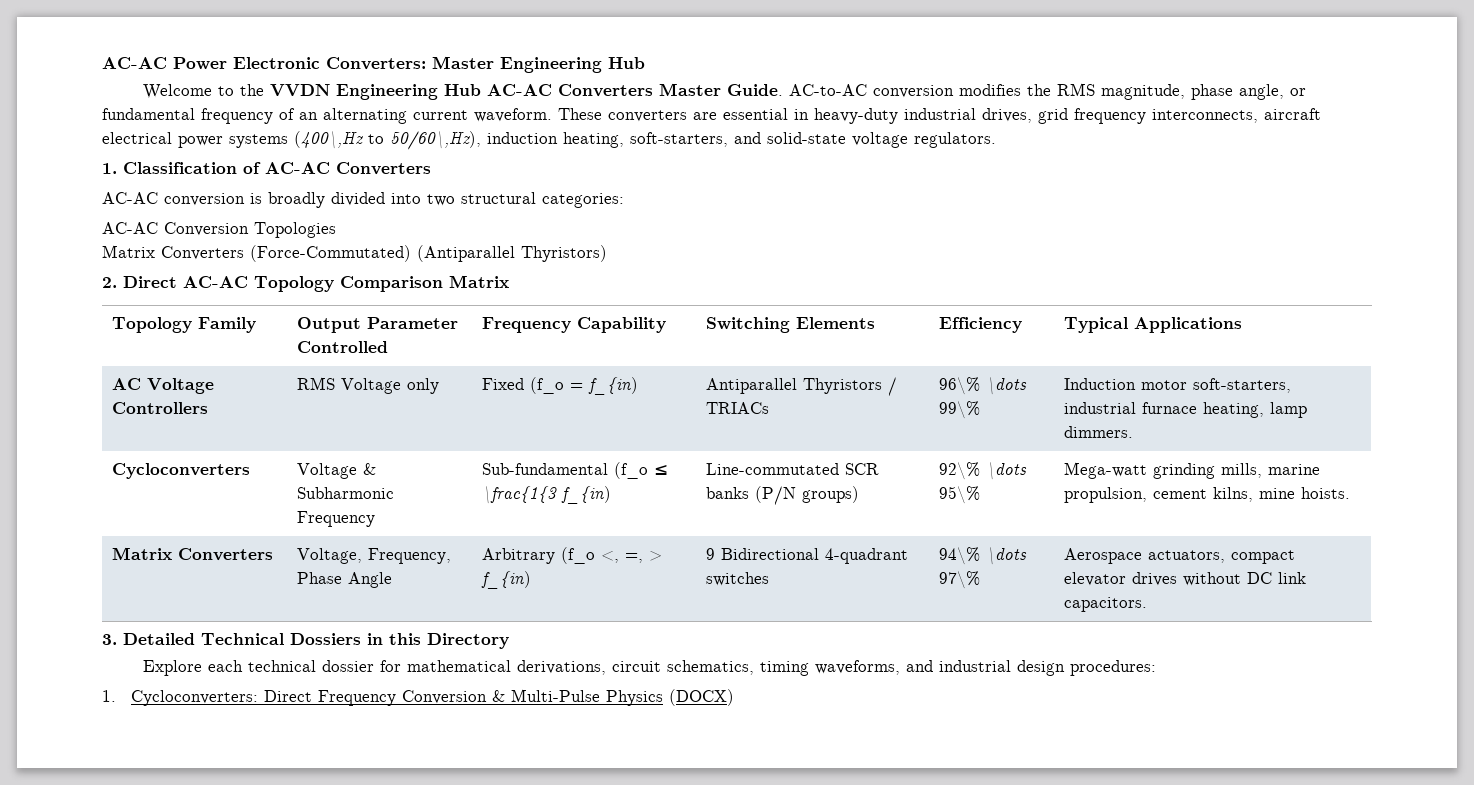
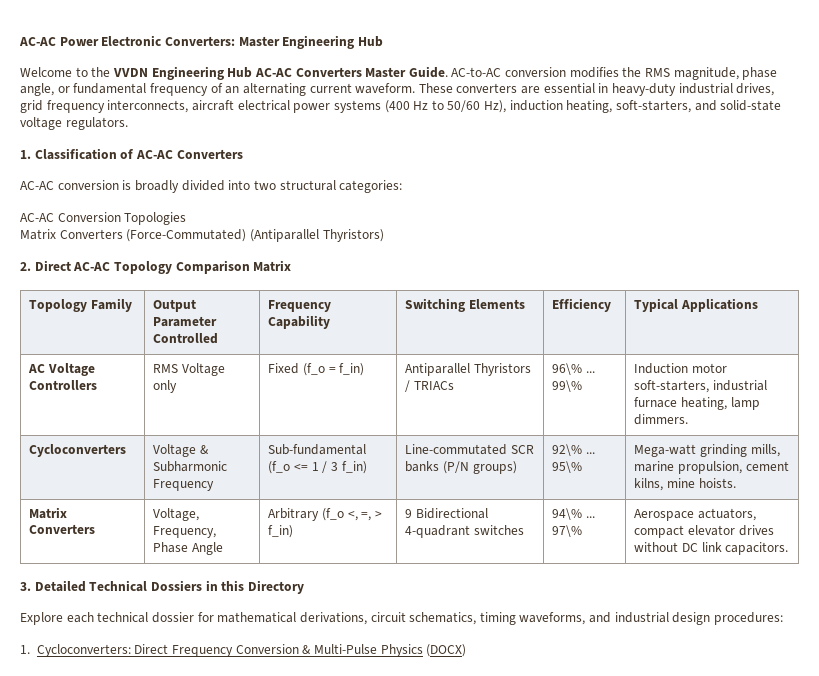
- These converters are essential in heavy-duty industrial drives, grid frequency interconnects, aircraft electrical power systems (400\,Hz to 50/60\,Hz), induction heating, soft-starters, and solid-state voltage regulators.
+ These converters are essential in heavy-duty industrial drives, grid frequency interconnects, aircraft electrical power systems (400 Hz to 50/60 Hz), induction heating, soft-starters, and solid-state voltage regulators.
- AC Voltage Controllers | RMS Voltage only | Fixed (f_o = f_{in) | Antiparallel Thyristors / TRIACs | 96\% \dots 99\% | Induction motor soft-starters, industrial furnace heating, lamp dimmers.
+ AC Voltage Controllers | RMS Voltage only | Fixed (f_o = f_in) | Antiparallel Thyristors / TRIACs | 96\% ... 99\% | Induction motor soft-starters, industrial furnace heating, lamp dimmers.
- Cycloconverters | Voltage & Subharmonic Frequency | Sub-fundamental (f_o ≤ \frac{1{3 f_{in) | Line-commutated SCR banks (P/N groups) | 92\% \dots 95\% | Mega-watt grinding mills, marine propulsion, cement kilns, mine hoists.
+ Cycloconverters | Voltage & Subharmonic Frequency | Sub-fundamental (f_o <= 1 / 3 f_in) | Line-commutated SCR banks (P/N groups) | 92\% ... 95\% | Mega-watt grinding mills, marine propulsion, cement kilns, mine hoists.
- Matrix Converters | Voltage, Frequency, Phase Angle | Arbitrary (f_o <, =, > f_{in) | 9 Bidirectional 4-quadrant switches | 94\% \dots 97\% | Aerospace actuators, compact elevator drives without DC link capacitors.
+ Matrix Converters | Voltage, Frequency, Phase Angle | Arbitrary (f_o <, =, > f_in) | 9 Bidirectional 4-quadrant switches | 94\% ... 97\% | Aerospace actuators, compact elevator drives without DC link capacitors.

